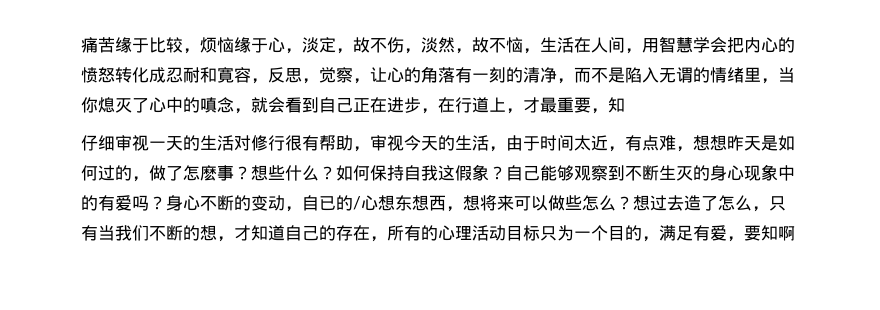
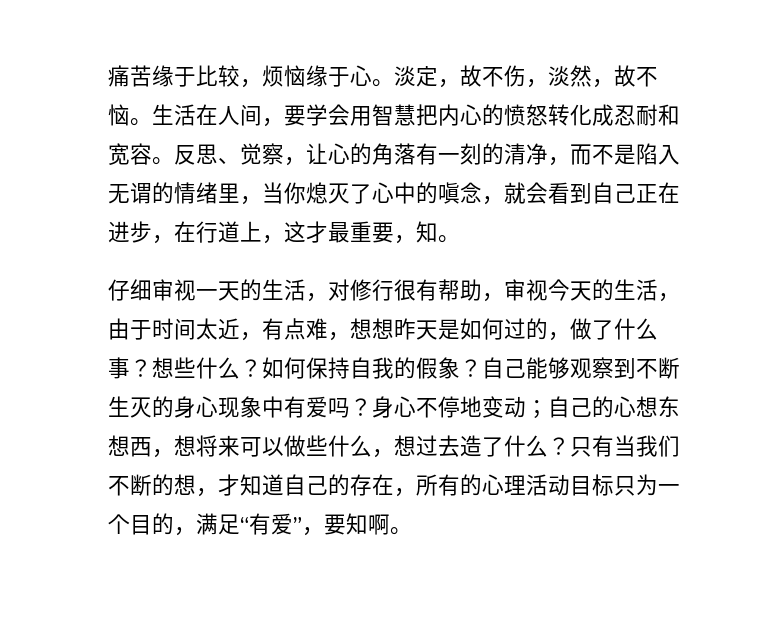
- 痛苦缘于比较，烦恼缘于心，淡定，故不伤，淡然，故不恼，生活在人间，用智慧学会把内心的愤怒转化成忍耐和寛容，反思，觉察，让心的角落有一刻的清净，而不是陷入无谓的情绪里，当你熄灭了心中的嗔念，就会看到自己正在进步，在行道上，才最重要，知
+ 痛苦缘于比较，烦恼缘于心。淡定，故不伤，淡然，故不恼。生活在人间，要学会用智慧把内心的愤怒转化成忍耐和宽容。反思、觉察，让心的角落有一刻的清净，而不是陷入无谓的情绪里，当你熄灭了心中的嗔念，就会看到自己正在进步，在行道上，这才最重要，知。
- 仔细审视一天的生活对修行很有帮助，审视今天的生活，由于时间太近，有点难，想想昨天是如何过的，做了怎麽事？
+ 仔细审视一天的生活，对修行很有帮助，审视今天的生活，由于时间太近，有点难，想想昨天是如何过的，做了什么事？
- 如何保持自我这假象？
+ 如何保持自我的假象？
- 自己能够观察到不断生灭的身心现象中的有爱吗？
+ 自己能够观察到不断生灭的身心现象中有爱吗？
- 身心不断的变动，自已的/心想东想西，想将来可以做些怎么？想过去造了怎么，只有当我们不断的想，才知道自己的存在，所有的心理活动目标只为一个目的，满足有爱，要知啊
+ 身心不停地变动；自己的心想东想西，想将来可以做些什么，想过去造了什么？只有当我们不断的想，才知道自己的存在，所有的心理活动目标只为一个目的，满足“有爱”，要知啊。

